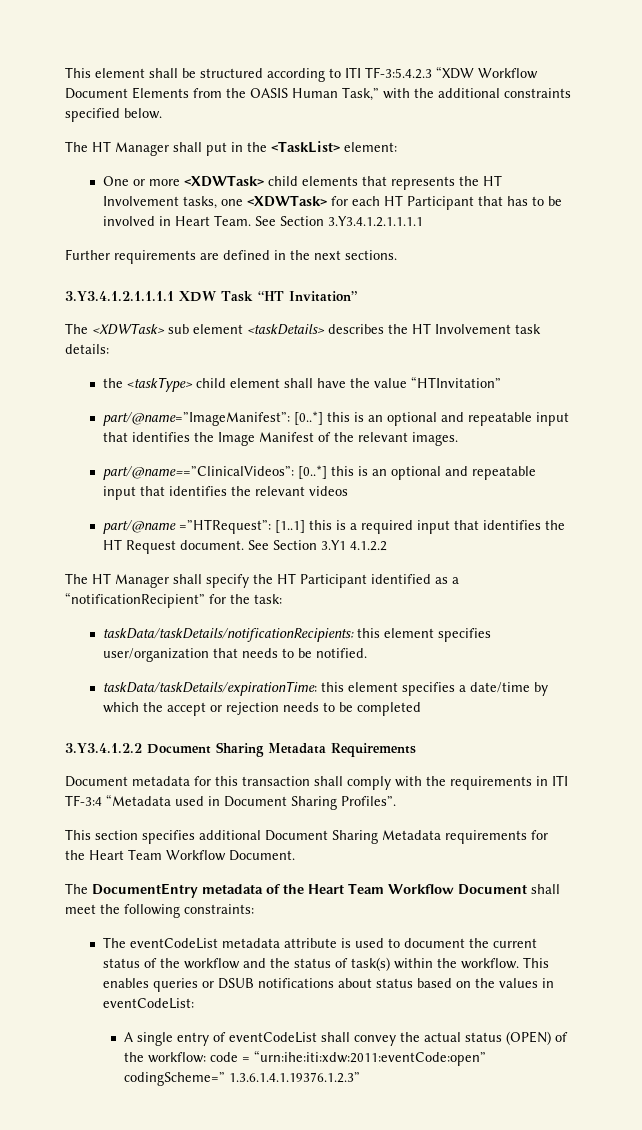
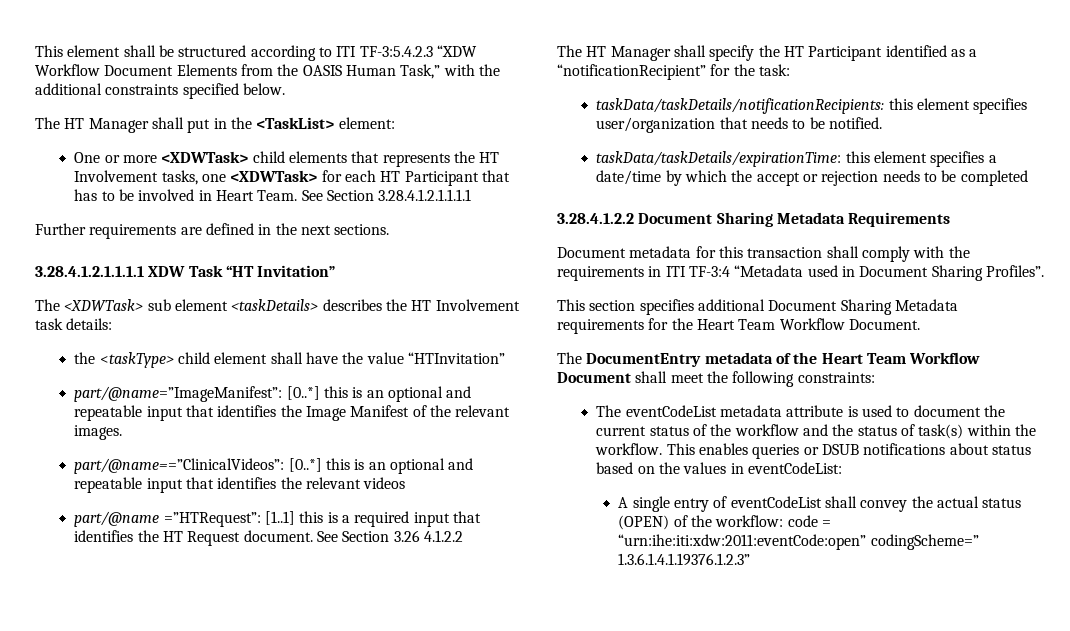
- See Section 3.Y3.4.1.2.1.1.1.1
+ See Section 3.28.4.1.2.1.1.1.1
- 3.Y3.4.1.2.1.1.1.1 XDW Task “HT Invitation”
+ 3.28.4.1.2.1.1.1.1 XDW Task “HT Invitation”
- See Section 3.Y1 4.1.2.2
+ See Section 3.26 4.1.2.2
- 3.Y3.4.1.2.2 Document Sharing Metadata Requirements
+ 3.28.4.1.2.2 Document Sharing Metadata Requirements

